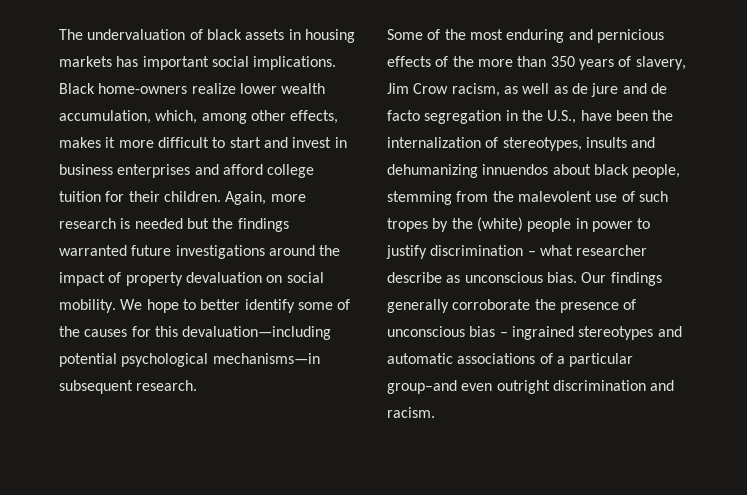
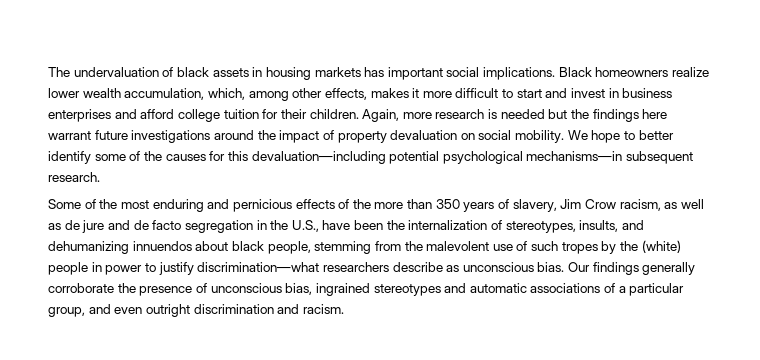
- Black home-owners realize lower wealth accumulation, which, among other effects, makes it more difficult to start and invest in business enterprises and afford college tuition for their children.
+ Black homeowners realize lower wealth accumulation, which, among other effects, makes it more difficult to start and invest in business enterprises and afford college tuition for their children.
- Again, more research is needed but the findings warranted future investigations around the impact of property devaluation on social mobility.
+ Again, more research is needed but the findings here warrant future investigations around the impact of property devaluation on social mobility.
- Some of the most enduring and pernicious effects of the more than 350 years of slavery, Jim Crow racism, as well as de jure and de facto segregation in the U.S., have been the internalization of stereotypes, insults and dehumanizing innuendos about black people, stemming from the malevolent use of such tropes by the (white) people in power to justify discrimination – what researcher describe as unconscious bias.
+ Some of the most enduring and pernicious effects of the more than 350 years of slavery, Jim Crow racism, as well as de jure and de facto segregation in the U.S., have been the internalization of stereotypes, insults, and dehumanizing innuendos about black people, stemming from the malevolent use of such tropes by the (white) people in power to justify discrimination—what researchers describe as unconscious bias.
- Our findings generally corroborate the presence of unconscious bias – ingrained stereotypes and automatic associations of a particular group–and even outright discrimination and racism.
+ Our findings generally corroborate the presence of unconscious bias, ingrained stereotypes and automatic associations of a particular group, and even outright discrimination and racism.

